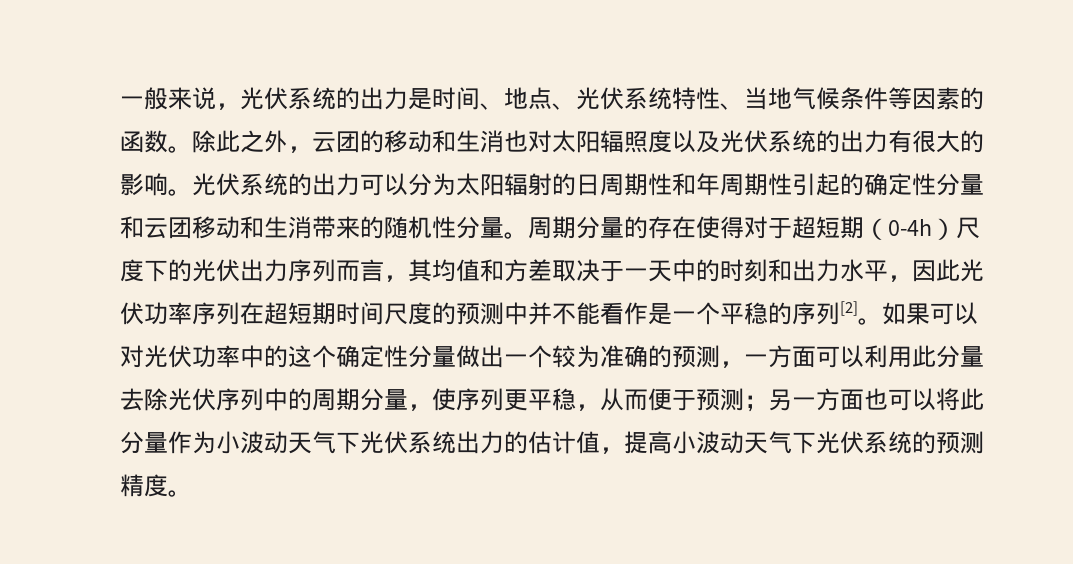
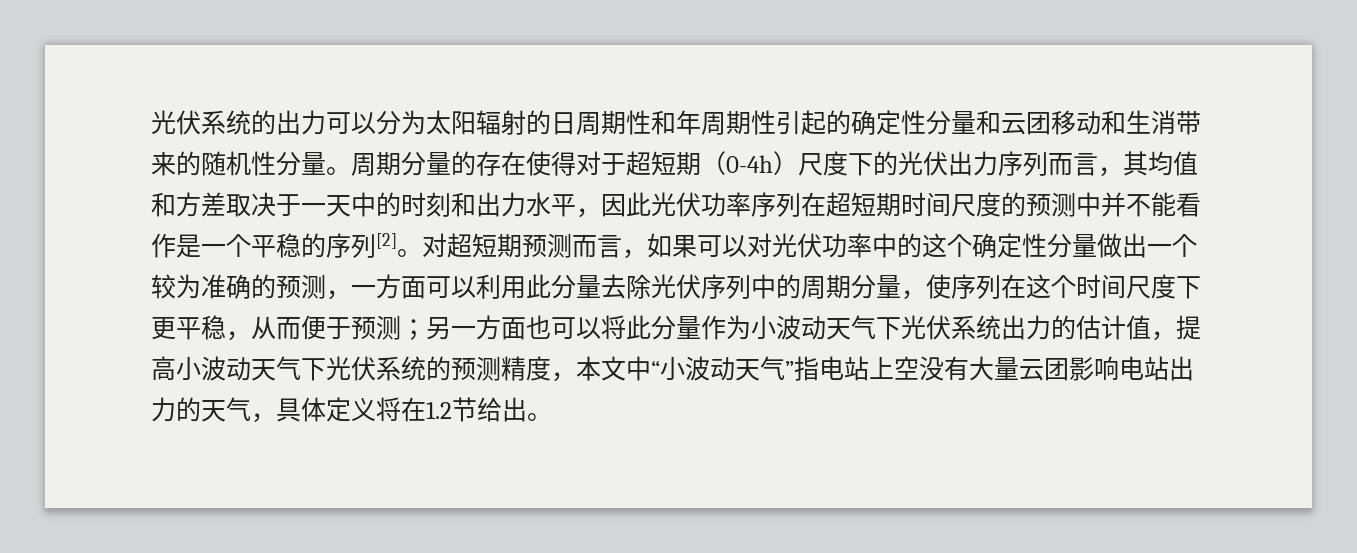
- 一般来说，光伏系统的出力是时间、地点、光伏系统特性、当地气候条件等因素的函数。除此之外，云团的移动和生消也对太阳辐照度以及光伏系统的出力有很大的影响。
- 如果可以对光伏功率中的这个确定性分量做出一个较为准确的预测，一方面可以利用此分量去除光伏序列中的周期分量，使序列更平稳，从而便于预测；另一方面也可以将此分量作为小波动天气下光伏系统出力的估计值，提高小波动天气下光伏系统的预测精度。
+ 对超短期预测而言，如果可以对光伏功率中的这个确定性分量做出一个较为准确的预测，一方面可以利用此分量去除光伏序列中的周期分量，使序列在这个时间尺度下更平稳，从而便于预测；另一方面也可以将此分量作为小波动天气下光伏系统出力的估计值，提高小波动天气下光伏系统的预测精度，本文中“小波动天气”指电站上空没有大量云团影响电站出力的天气，具体定义将在1.2节给出。

